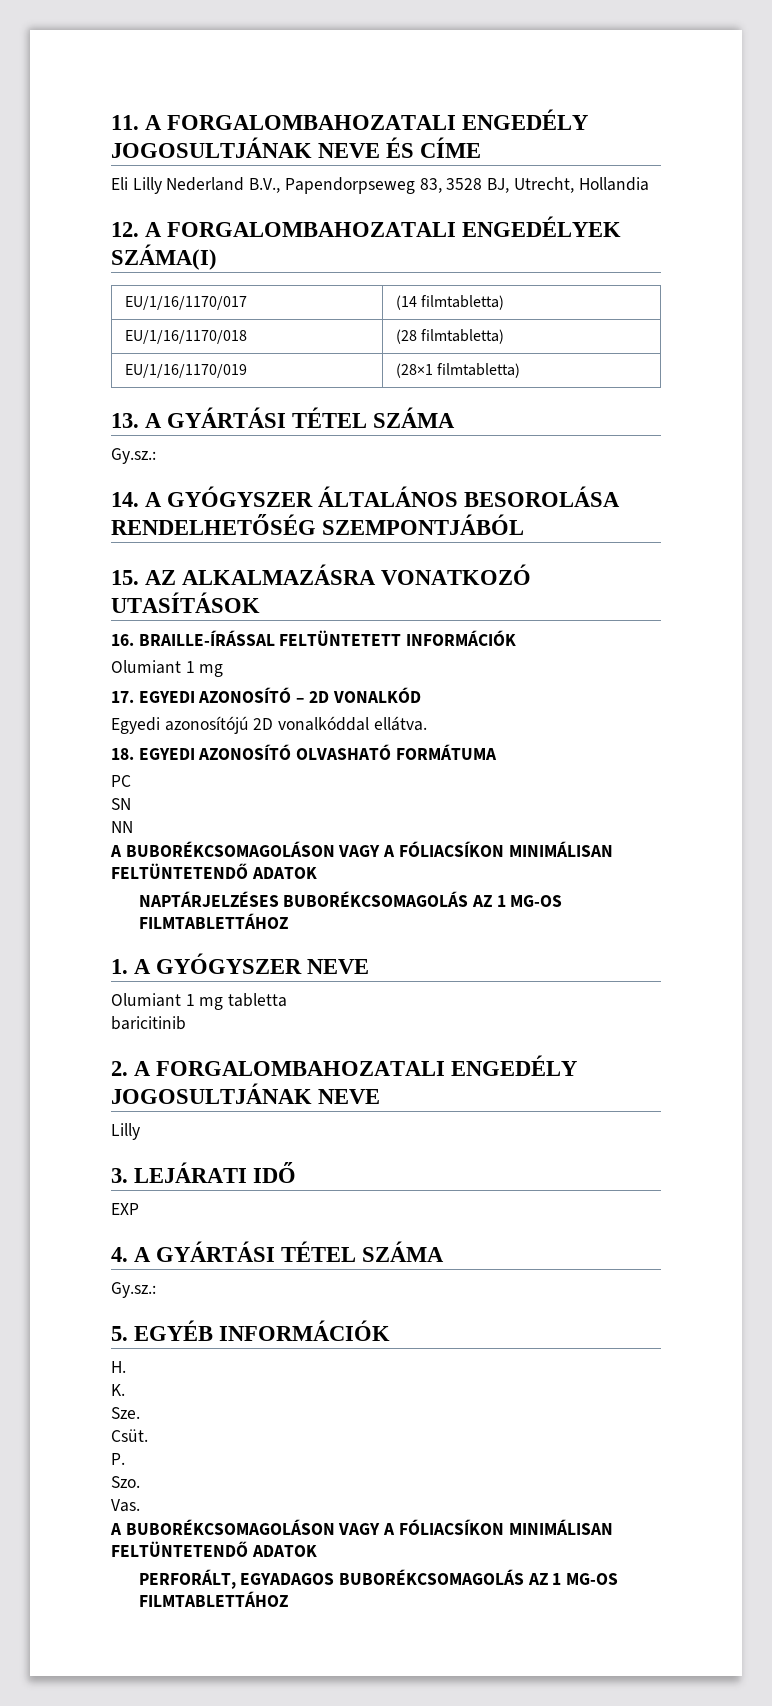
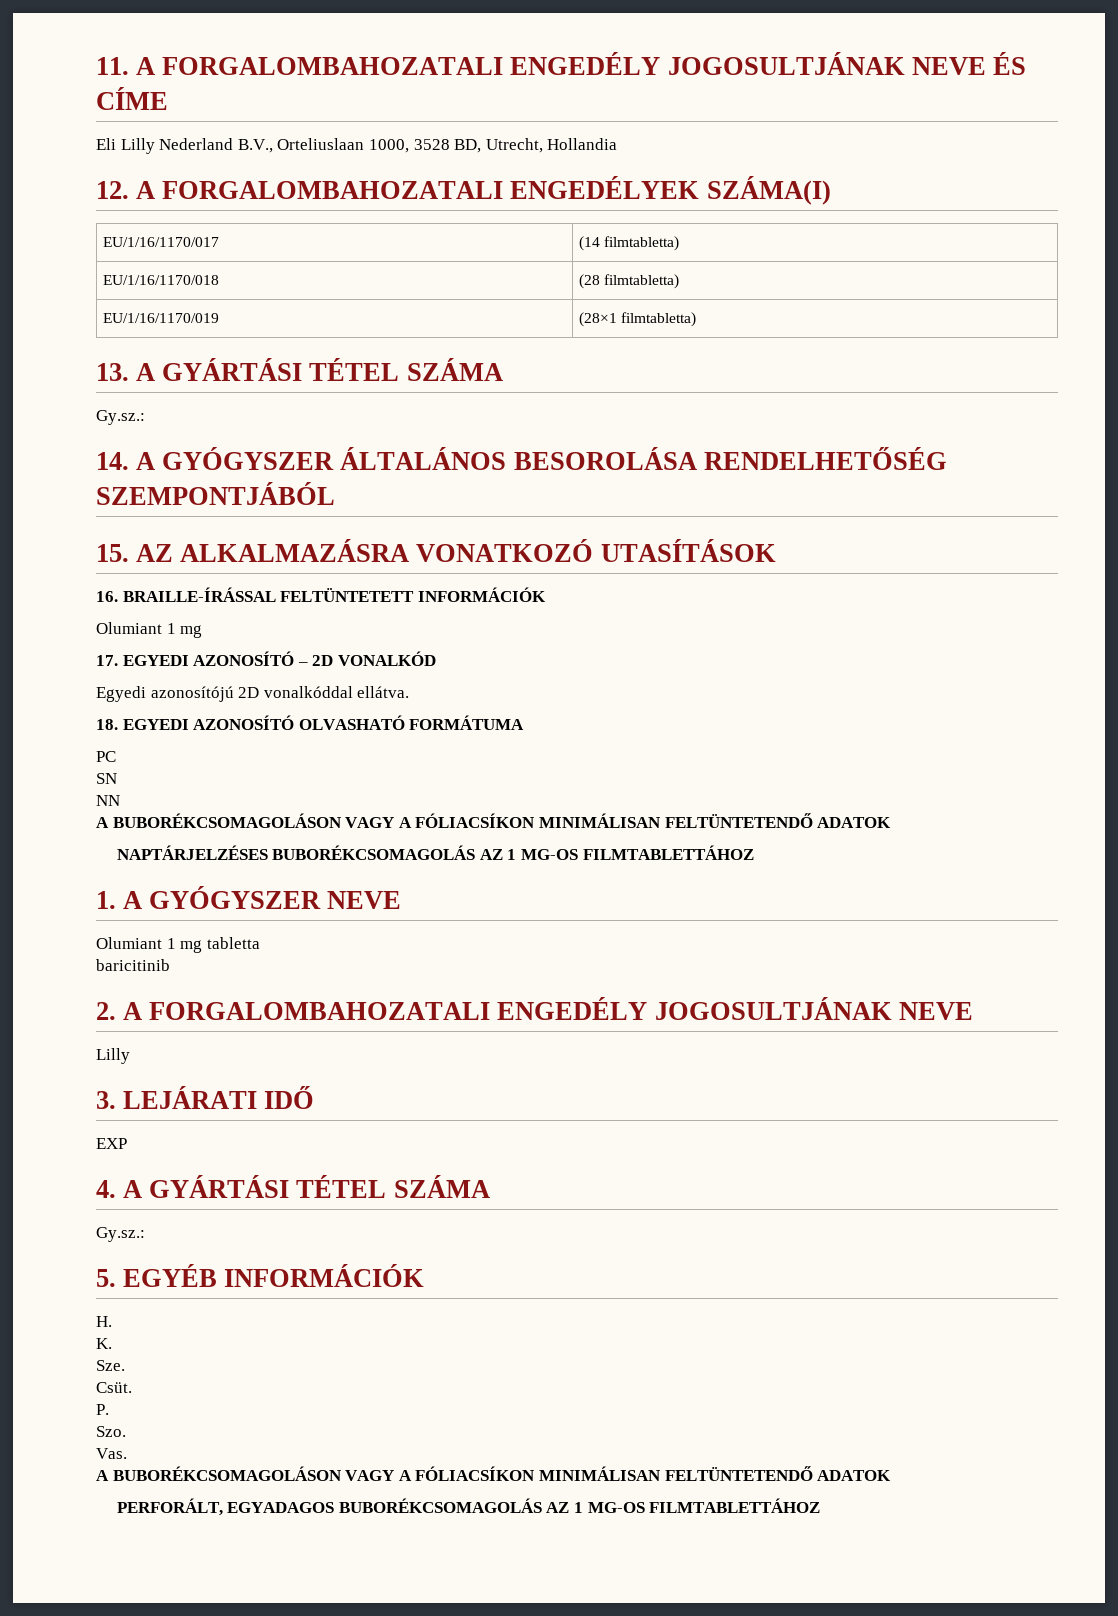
- Eli Lilly Nederland B.V., Papendorpseweg 83, 3528 BJ, Utrecht, Hollandia
+ Eli Lilly Nederland B.V., Orteliuslaan 1000, 3528 BD, Utrecht, Hollandia

